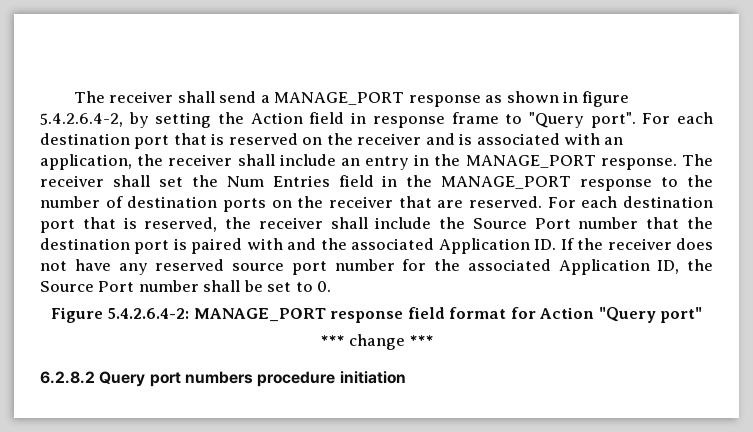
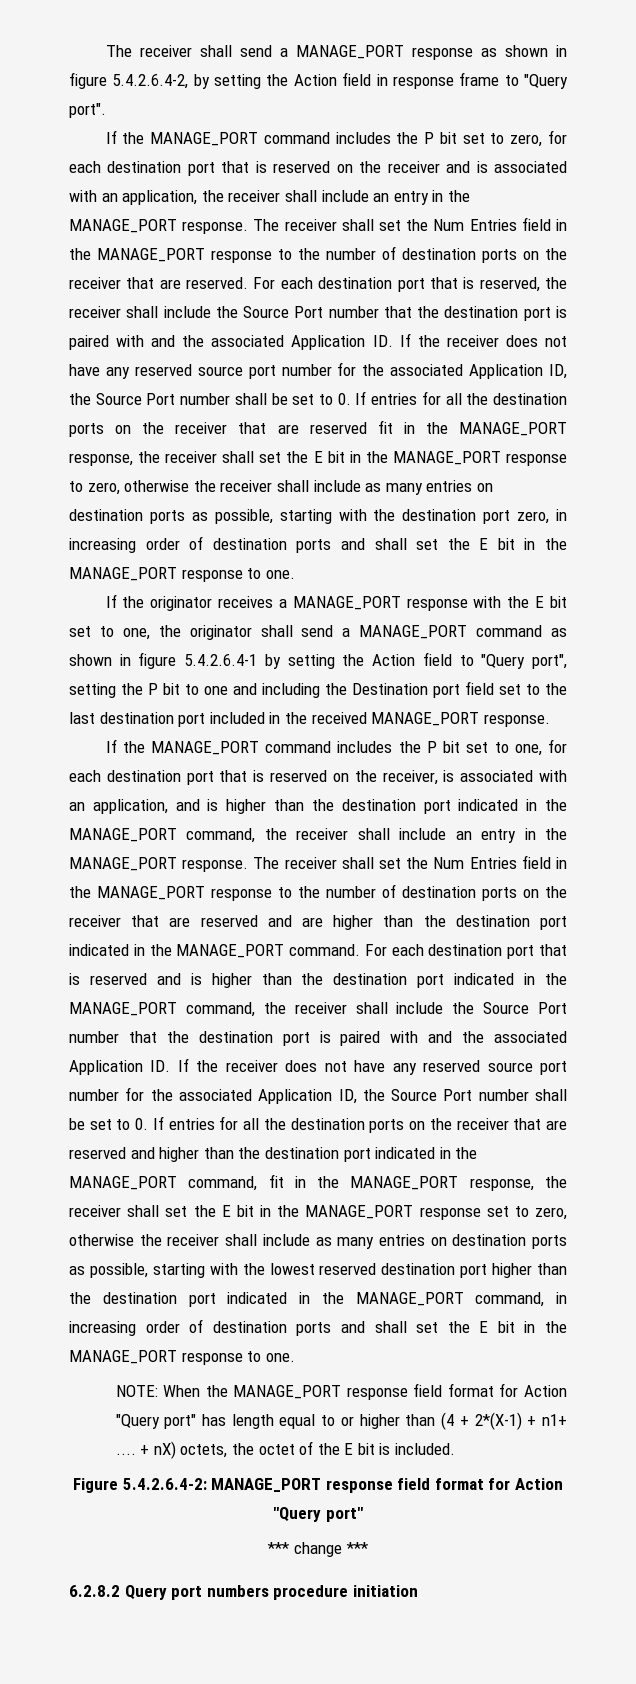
- The receiver shall send a MANAGE_PORT response as shown in figure 5.4.2.6.4-2, by setting the Action field in response frame to "Query port". For each destination port that is reserved on the receiver and is associated with an application, the receiver shall include an entry in the MANAGE_PORT response.
+ The receiver shall send a MANAGE_PORT response as shown in figure 5.4.2.6.4-2, by setting the Action field in response frame to "Query port".
+ If the MANAGE_PORT command includes the P bit set to zero, for each destination port that is reserved on the receiver and is associated with an application, the receiver shall include an entry in the MANAGE_PORT response.
- For each destination port that is reserved, the receiver shall include the Source Port number that the destination port is paired with and the associated Application ID. If the receiver does not have any reserved source port number for the associated Application ID, the Source Port number shall be set to 0.
+ For each destination port that is reserved, the receiver shall include the Source Port number that the destination port is paired with and the associated Application ID. If the receiver does not have any reserved source port number for the associated Application ID, the Source Port number shall be set to 0. If entries for all the destination ports on the receiver that are reserved fit in the MANAGE_PORT response, the receiver shall set the E bit in the MANAGE_PORT response to zero, otherwise the receiver shall include as many entries on destination ports as possible, starting with the destination port zero, in increasing order of destination ports and shall set the E bit in the MANAGE_PORT response to one.
+ If the originator receives a MANAGE_PORT response with the E bit set to one, the originator shall send a MANAGE_PORT command as shown in figure 5.4.2.6.4-1 by setting the Action field to "Query port", setting the P bit to one and including the Destination port field set to the last destination port included in the received MANAGE_PORT response.
+ If the MANAGE_PORT command includes the P bit set to one, for each destination port that is reserved on the receiver, is associated with an application, and is higher than the destination port indicated in the MANAGE_PORT command, the receiver shall include an entry in the MANAGE_PORT response. The receiver shall set the Num Entries field in the MANAGE_PORT response to the number of destination ports on the receiver that are reserved and are higher than the destination port indicated in the MANAGE_PORT command. For each destination port that is reserved and is higher than the destination port indicated in the MANAGE_PORT command, the receiver shall include the Source Port number that the destination port is paired with and the associated Application ID. If the receiver does not have any reserved source port number for the associated Application ID, the Source Port number shall be set to 0. If entries for all the destination ports on the receiver that are reserved and higher than the destination port indicated in the MANAGE_PORT command, fit in the MANAGE_PORT response, the receiver shall set the E bit in the MANAGE_PORT response set to zero, otherwise the receiver shall include as many entries on destination ports as possible, starting with the lowest reserved destination port higher than the destination port indicated in the MANAGE_PORT command, in increasing order of destination ports and shall set the E bit in the MANAGE_PORT response to one.
+ NOTE: When the MANAGE_PORT response field format for Action "Query port" has length equal to or higher than (4 + 2*(X-1) + n1+ .... + nX) octets, the octet of the E bit is included.

